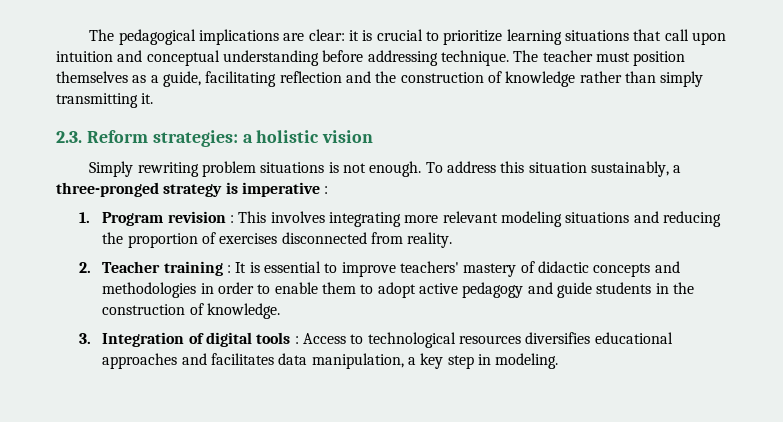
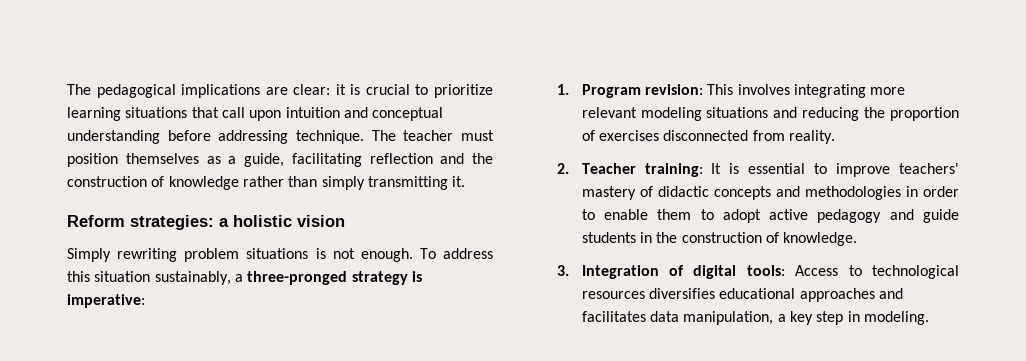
- 2.3. Reform strategies: a holistic vision
+ Reform strategies: a holistic vision
- To address this situation sustainably, a three-pronged strategy is imperative :
+ To address this situation sustainably, a three-pronged strategy is imperative:
- 1. Program revision : This involves integrating more relevant modeling situations and reducing the proportion of exercises disconnected from reality.
+ 1. Program revision: This involves integrating more relevant modeling situations and reducing the proportion of exercises disconnected from reality.
- 2. Teacher training : It is essential to improve teachers' mastery of didactic concepts and methodologies in order to enable them to adopt active pedagogy and guide students in the construction of knowledge.
+ 2. Teacher training: It is essential to improve teachers' mastery of didactic concepts and methodologies in order to enable them to adopt active pedagogy and guide students in the construction of knowledge.
- 3. Integration of digital tools : Access to technological resources diversifies educational approaches and facilitates data manipulation, a key step in modeling.
+ 3. Integration of digital tools: Access to technological resources diversifies educational approaches and facilitates data manipulation, a key step in modeling.

